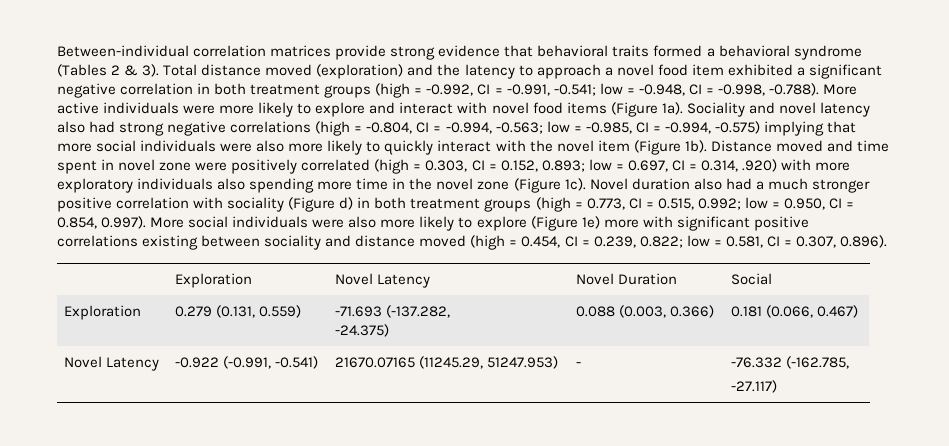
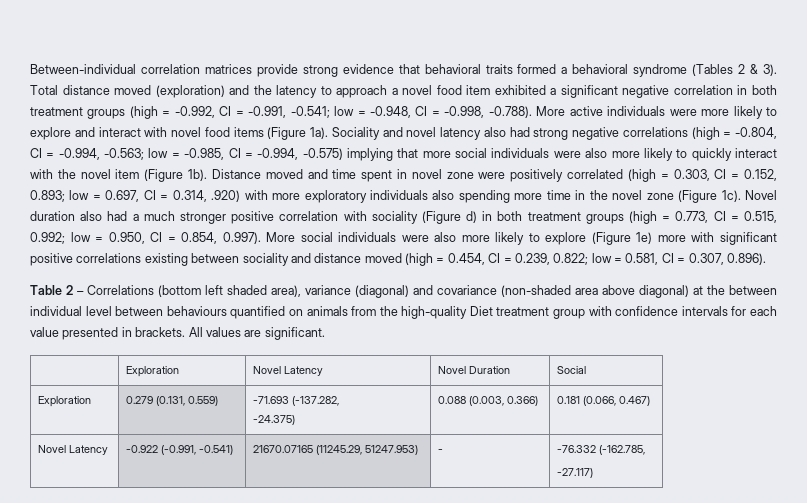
+ Table 2 – Correlations (bottom left shaded area), variance (diagonal) and covariance (non-shaded area above diagonal) at the between individual level between behaviours quantified on animals from the high-quality Diet treatment group with confidence intervals for each value presented in brackets. All values are significant.

